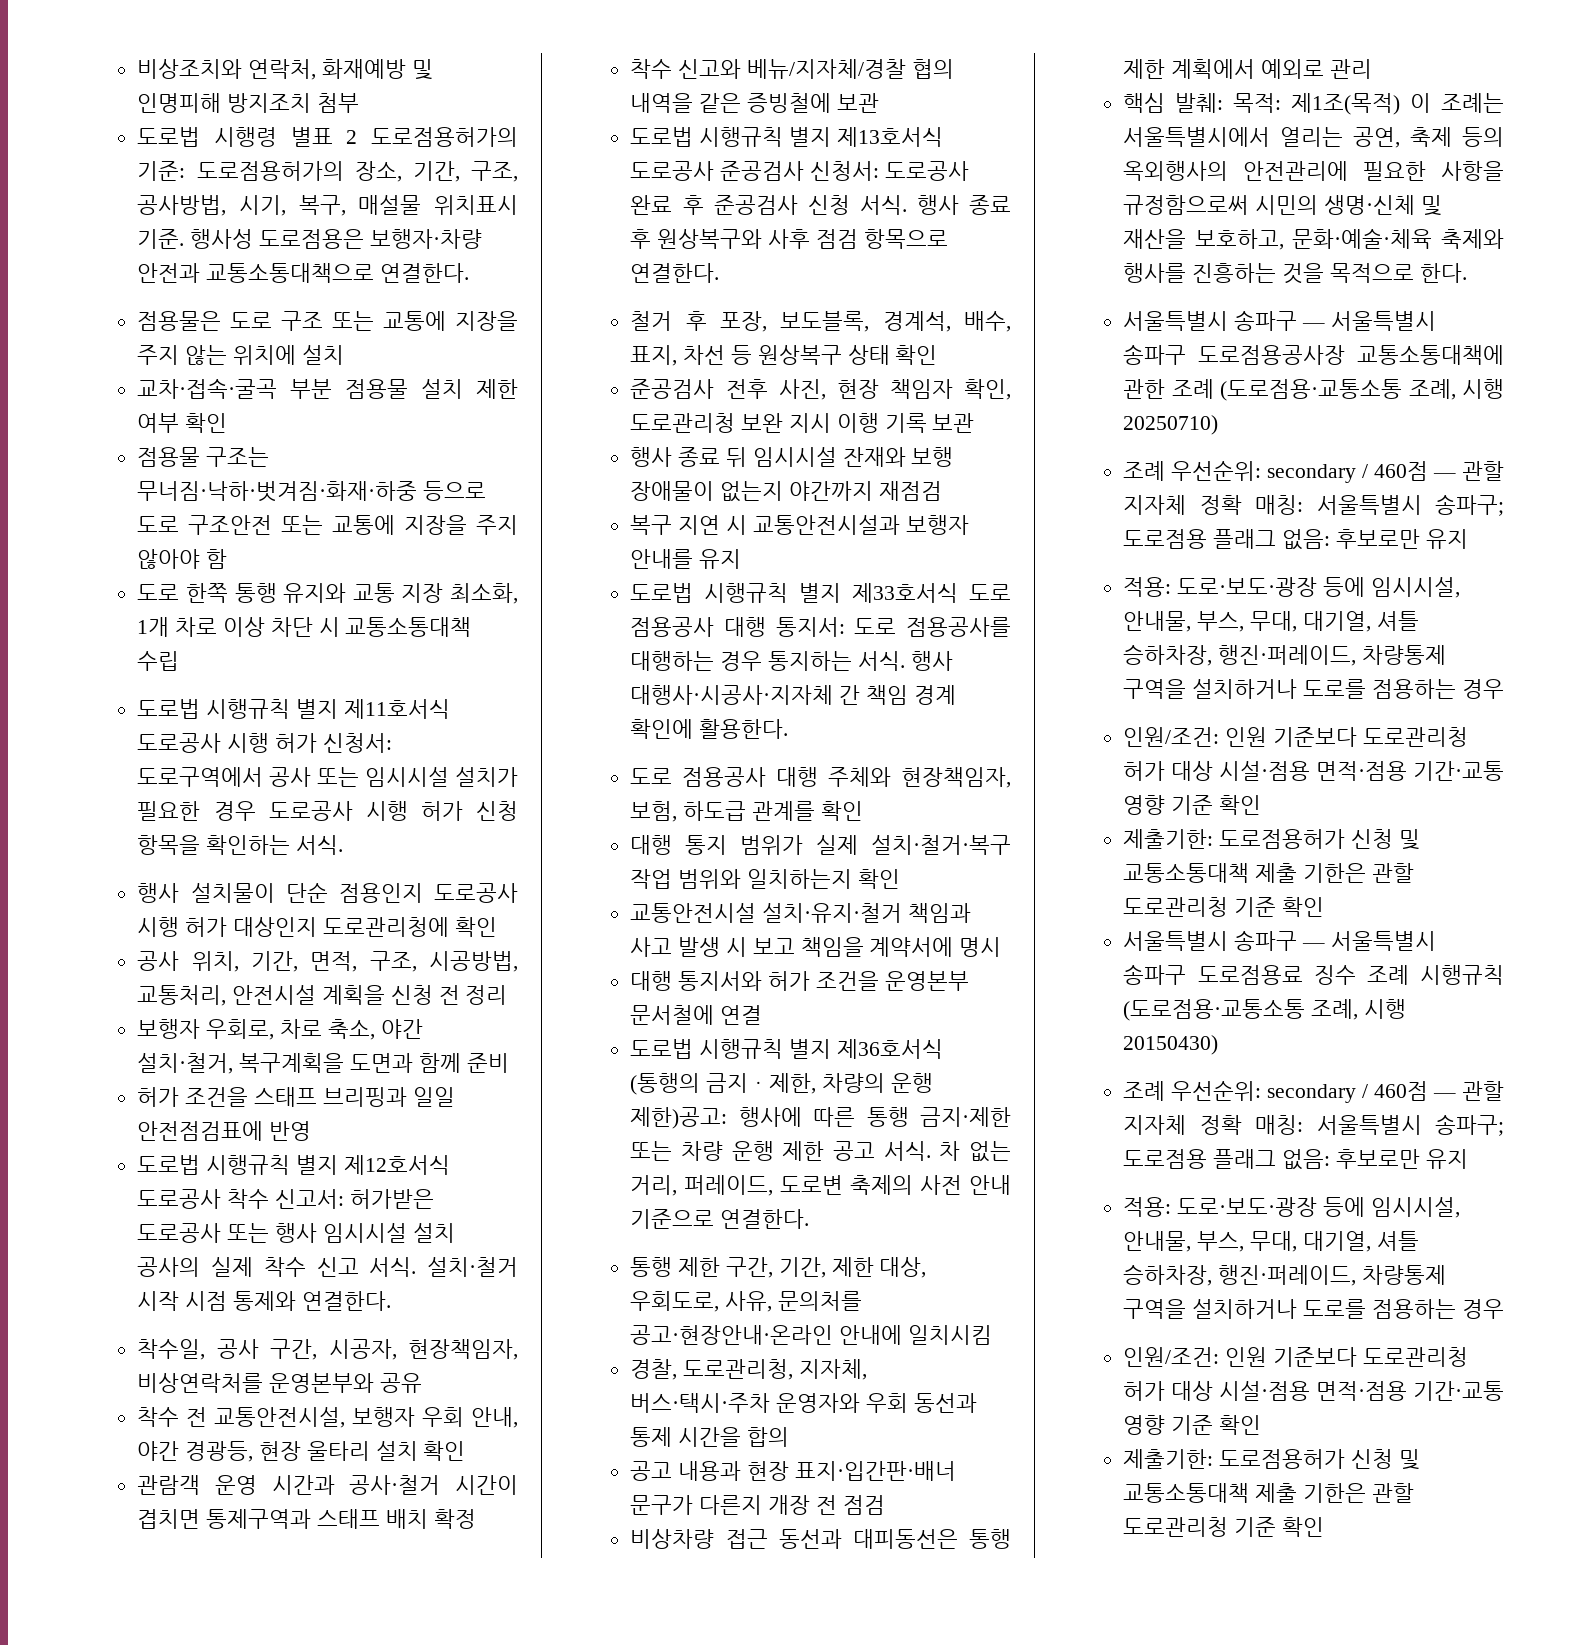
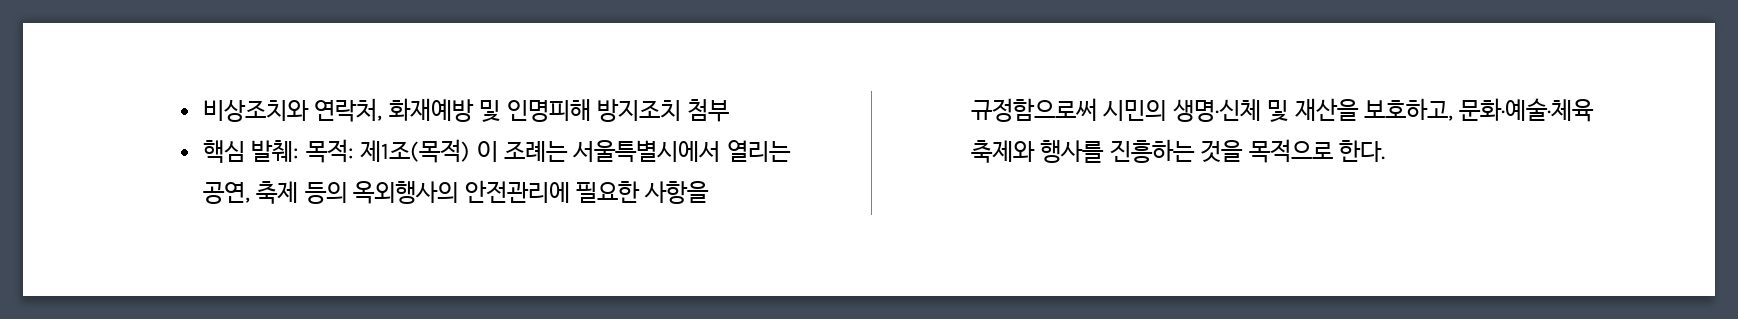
- 도로법 시행령 별표 2 도로점용허가의 기준: 도로점용허가의 장소, 기간, 구조, 공사방법, 시기, 복구, 매설물 위치표시 기준. 행사성 도로점용은 보행자·차량 안전과 교통소통대책으로 연결한다.
- 점용물은 도로 구조 또는 교통에 지장을 주지 않는 위치에 설치
- 교차·접속·굴곡 부분 점용물 설치 제한 여부 확인
- 점용물 구조는 무너짐·낙하·벗겨짐·화재·하중 등으로 도로 구조안전 또는 교통에 지장을 주지 않아야 함
- 도로 한쪽 통행 유지와 교통 지장 최소화, 1개 차로 이상 차단 시 교통소통대책 수립
- 도로법 시행규칙 별지 제11호서식 도로공사 시행 허가 신청서: 도로구역에서 공사 또는 임시시설 설치가 필요한 경우 도로공사 시행 허가 신청 항목을 확인하는 서식.
- 행사 설치물이 단순 점용인지 도로공사 시행 허가 대상인지 도로관리청에 확인
- 공사 위치, 기간, 면적, 구조, 시공방법, 교통처리, 안전시설 계획을 신청 전 정리
- 보행자 우회로, 차로 축소, 야간 설치·철거, 복구계획을 도면과 함께 준비
- 허가 조건을 스태프 브리핑과 일일 안전점검표에 반영
- 도로법 시행규칙 별지 제12호서식 도로공사 착수 신고서: 허가받은 도로공사 또는 행사 임시시설 설치 공사의 실제 착수 신고 서식. 설치·철거 시작 시점 통제와 연결한다.
- 착수일, 공사 구간, 시공자, 현장책임자, 비상연락처를 운영본부와 공유
- 착수 전 교통안전시설, 보행자 우회 안내, 야간 경광등, 현장 울타리 설치 확인
- 관람객 운영 시간과 공사·철거 시간이 겹치면 통제구역과 스태프 배치 확정
- 착수 신고와 베뉴/지자체/경찰 협의 내역을 같은 증빙철에 보관
- 도로법 시행규칙 별지 제13호서식 도로공사 준공검사 신청서: 도로공사 완료 후 준공검사 신청 서식. 행사 종료 후 원상복구와 사후 점검 항목으로 연결한다.
- 철거 후 포장, 보도블록, 경계석, 배수, 표지, 차선 등 원상복구 상태 확인
- 준공검사 전후 사진, 현장 책임자 확인, 도로관리청 보완 지시 이행 기록 보관
- 행사 종료 뒤 임시시설 잔재와 보행 장애물이 없는지 야간까지 재점검
- 복구 지연 시 교통안전시설과 보행자 안내를 유지
- 도로법 시행규칙 별지 제33호서식 도로 점용공사 대행 통지서: 도로 점용공사를 대행하는 경우 통지하는 서식. 행사 대행사·시공사·지자체 간 책임 경계 확인에 활용한다.
- 도로 점용공사 대행 주체와 현장책임자, 보험, 하도급 관계를 확인
- 대행 통지 범위가 실제 설치·철거·복구 작업 범위와 일치하는지 확인
- 교통안전시설 설치·유지·철거 책임과 사고 발생 시 보고 책임을 계약서에 명시
- 대행 통지서와 허가 조건을 운영본부 문서철에 연결
- 도로법 시행규칙 별지 제36호서식 (통행의 금지ㆍ제한, 차량의 운행 제한)공고: 행사에 따른 통행 금지·제한 또는 차량 운행 제한 공고 서식. 차 없는 거리, 퍼레이드, 도로변 축제의 사전 안내 기준으로 연결한다.
- 통행 제한 구간, 기간, 제한 대상, 우회도로, 사유, 문의처를 공고·현장안내·온라인 안내에 일치시킴
- 경찰, 도로관리청, 지자체, 버스·택시·주차 운영자와 우회 동선과 통제 시간을 합의
- 공고 내용과 현장 표지·입간판·배너 문구가 다른지 개장 전 점검
- 비상차량 접근 동선과 대피동선은 통행 제한 계획에서 예외로 관리
- 서울특별시 송파구 — 서울특별시 송파구 도로점용공사장 교통소통대책에 관한 조례 (도로점용·교통소통 조례, 시행 20250710)
- 조례 우선순위: secondary / 460점 — 관할 지자체 정확 매칭: 서울특별시 송파구; 도로점용 플래그 없음: 후보로만 유지
- 적용: 도로·보도·광장 등에 임시시설, 안내물, 부스, 무대, 대기열, 셔틀 승하차장, 행진·퍼레이드, 차량통제 구역을 설치하거나 도로를 점용하는 경우
- 인원/조건: 인원 기준보다 도로관리청 허가 대상 시설·점용 면적·점용 기간·교통 영향 기준 확인
- 제출기한: 도로점용허가 신청 및 교통소통대책 제출 기한은 관할 도로관리청 기준 확인
- 서울특별시 송파구 — 서울특별시 송파구 도로점용료 징수 조례 시행규칙 (도로점용·교통소통 조례, 시행 20150430)
- 조례 우선순위: secondary / 460점 — 관할 지자체 정확 매칭: 서울특별시 송파구; 도로점용 플래그 없음: 후보로만 유지
- 적용: 도로·보도·광장 등에 임시시설, 안내물, 부스, 무대, 대기열, 셔틀 승하차장, 행진·퍼레이드, 차량통제 구역을 설치하거나 도로를 점용하는 경우
- 인원/조건: 인원 기준보다 도로관리청 허가 대상 시설·점용 면적·점용 기간·교통 영향 기준 확인
- 제출기한: 도로점용허가 신청 및 교통소통대책 제출 기한은 관할 도로관리청 기준 확인

